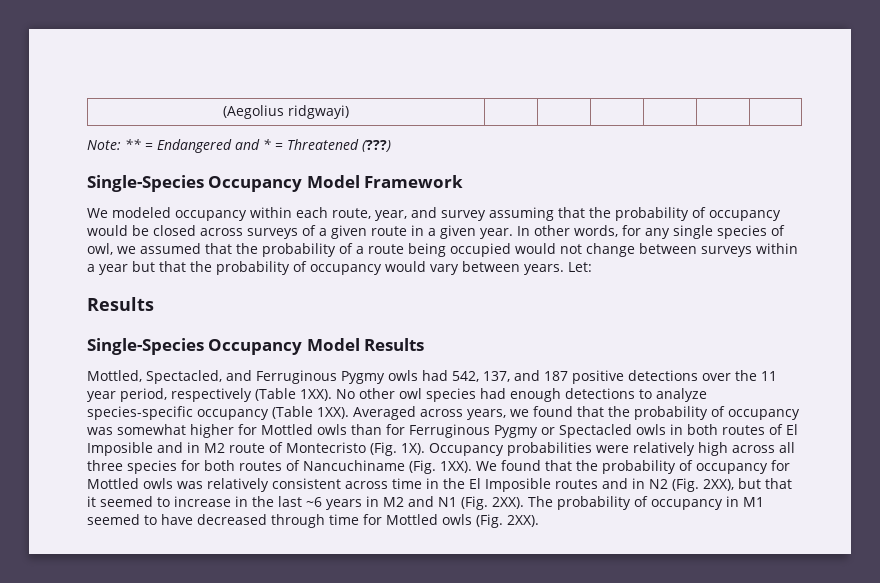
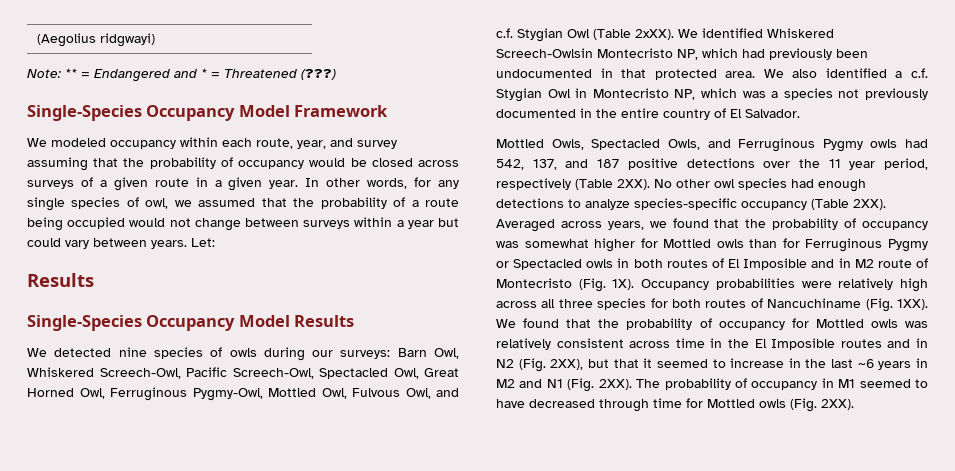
- In other words, for any single species of owl, we assumed that the probability of a route being occupied would not change between surveys within a year but that the probability of occupancy would vary between years.
+ In other words, for any single species of owl, we assumed that the probability of a route being occupied would not change between surveys within a year but could vary between years.
- Mottled, Spectacled, and Ferruginous Pygmy owls had 542, 137, and 187 positive detections over the 11 year period, respectively (Table 1XX).
+ We detected nine species of owls during our surveys: Barn Owl, Whiskered Screech-Owl, Pacific Screech-Owl, Spectacled Owl, Great Horned Owl, Ferruginous Pygmy-Owl, Mottled Owl, Fulvous Owl, and c.f. Stygian Owl (Table 2xXX). We identified Whiskered Screech-Owlsin Montecristo NP, which had previously been undocumented in that protected area. We also identified a c.f. Stygian Owl in Montecristo NP, which was a species not previously documented in the entire country of El Salvador.
+ Mottled Owls, Spectacled Owls, and Ferruginous Pygmy owls had 542, 137, and 187 positive detections over the 11 year period, respectively (Table 2XX).
- No other owl species had enough detections to analyze species-specific occupancy (Table 1XX).
+ No other owl species had enough detections to analyze species-specific occupancy (Table 2XX).

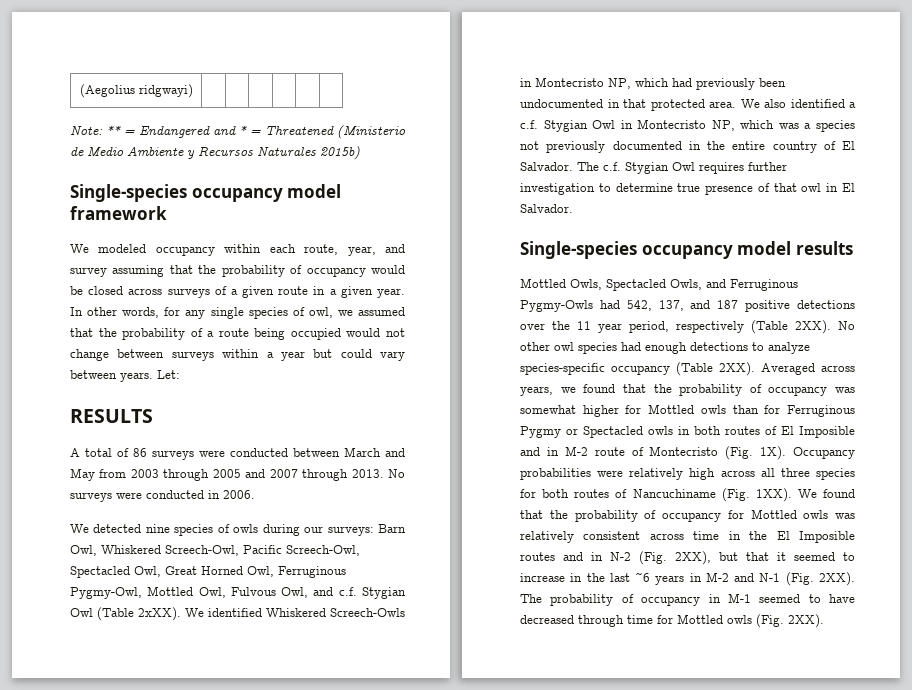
- Note: ** = Endangered and * = Threatened (???)
- Single-Species Occupancy Model Framework
+ Note: ** = Endangered and * = Threatened (Ministerio de Medio Ambiente y Recursos Naturales 2015b)
+ Single-species occupancy model framework
  Let:
- Results
- Single-Species Occupancy Model Results
+ RESULTS
+ A total of 86 surveys were conducted between March and May from 2003 through 2005 and 2007 through 2013. No surveys were conducted in 2006.
- We identified Whiskered Screech-Owlsin Montecristo NP, which had previously been undocumented in that protected area.
+ We identified Whiskered Screech-Owls in Montecristo NP, which had previously been undocumented in that protected area.
+ The c.f. Stygian Owl requires further investigation to determine true presence of that owl in El Salvador.
+ Single-species occupancy model results
- Mottled Owls, Spectacled Owls, and Ferruginous Pygmy owls had 542, 137, and 187 positive detections over the 11 year period, respectively (Table 2XX).
+ Mottled Owls, Spectacled Owls, and Ferruginous Pygmy-Owls had 542, 137, and 187 positive detections over the 11 year period, respectively (Table 2XX).
- Averaged across years, we found that the probability of occupancy was somewhat higher for Mottled owls than for Ferruginous Pygmy or Spectacled owls in both routes of El Imposible and in M2 route of Montecristo (Fig. 1X).
+ Averaged across years, we found that the probability of occupancy was somewhat higher for Mottled owls than for Ferruginous Pygmy or Spectacled owls in both routes of El Imposible and in M-2 route of Montecristo (Fig. 1X).
- We found that the probability of occupancy for Mottled owls was relatively consistent across time in the El Imposible routes and in N2 (Fig. 2XX), but that it seemed to increase in the last ~6 years in M2 and N1 (Fig. 2XX).
+ We found that the probability of occupancy for Mottled owls was relatively consistent across time in the El Imposible routes and in N-2 (Fig. 2XX), but that it seemed to increase in the last ~6 years in M-2 and N-1 (Fig. 2XX).
- The probability of occupancy in M1 seemed to have decreased through time for Mottled owls (Fig. 2XX).
+ The probability of occupancy in M-1 seemed to have decreased through time for Mottled owls (Fig. 2XX).

